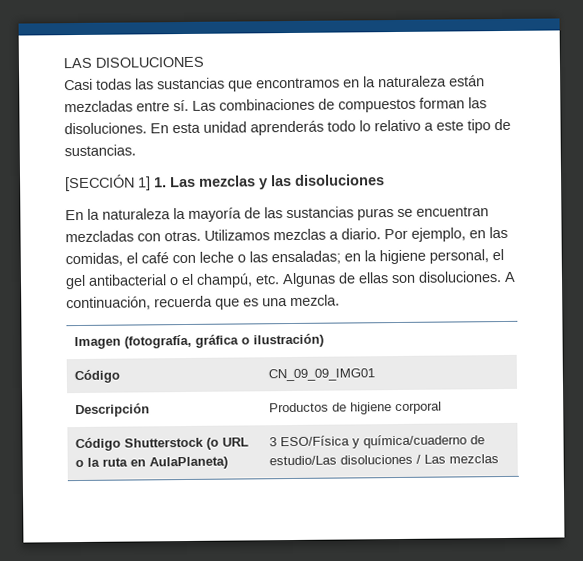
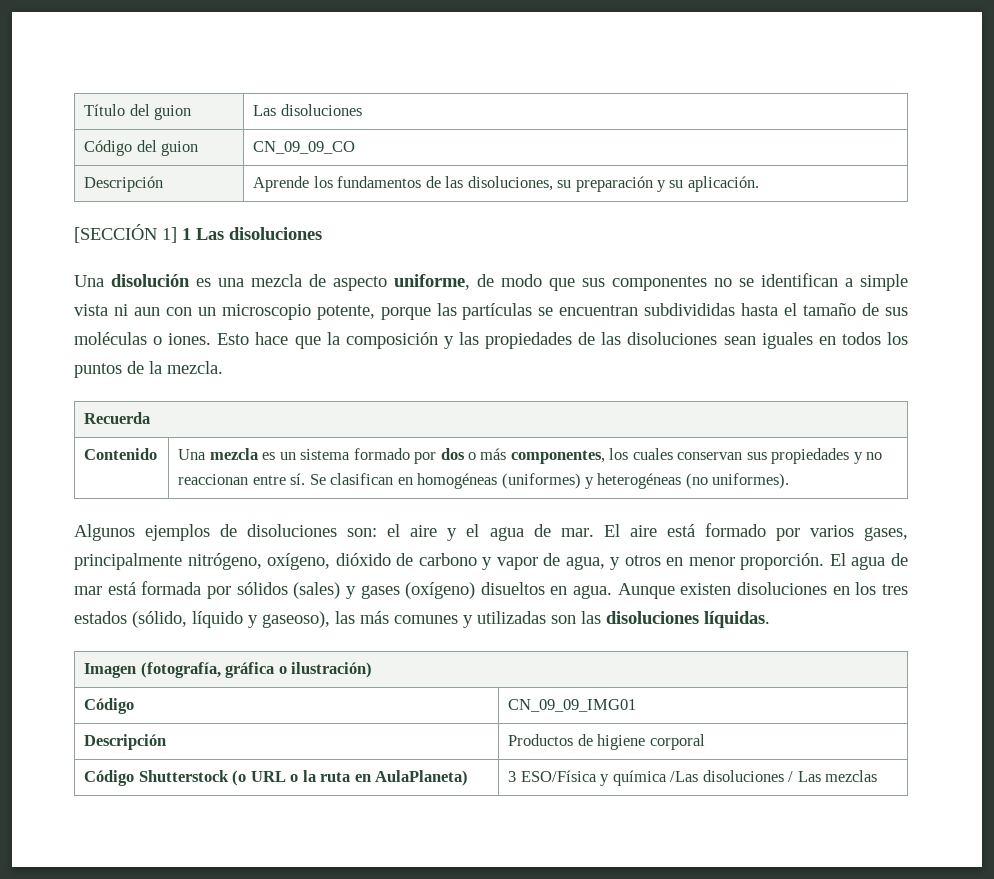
- LAS DISOLUCIONES
- Casi todas las sustancias que encontramos en la naturaleza están mezcladas entre sí. Las combinaciones de compuestos forman las disoluciones. En esta unidad aprenderás todo lo relativo a este tipo de sustancias.
- [SECCIÓN 1] 1. Las mezclas y las disoluciones
- En la naturaleza la mayoría de las sustancias puras se encuentran mezcladas con otras. Utilizamos mezclas a diario. Por ejemplo, en las comidas, el café con leche o las ensaladas; en la higiene personal, el gel antibacterial o el champú, etc. Algunas de ellas son disoluciones. A continuación, recuerda que es una mezcla.
+ Título del guion | Las disoluciones
+ Código del guion | CN_09_09_CO
+ Descripción | Aprende los fundamentos de las disoluciones, su preparación y su aplicación.
+ [SECCIÓN 1] 1 Las disoluciones
+ Una disolución es una mezcla de aspecto uniforme, de modo que sus componentes no se identifican a simple vista ni aun con un microscopio potente, porque las partículas se encuentran subdivididas hasta el tamaño de sus moléculas o iones. Esto hace que la composición y las propiedades de las disoluciones sean iguales en todos los puntos de la mezcla.
+ Recuerda
+ Contenido | Una mezcla es un sistema formado por dos o más componentes, los cuales conservan sus propiedades y no reaccionan entre sí. Se clasifican en homogéneas (uniformes) y heterogéneas (no uniformes).
+ Algunos ejemplos de disoluciones son: el aire y el agua de mar. El aire está formado por varios gases, principalmente nitrógeno, oxígeno, dióxido de carbono y vapor de agua, y otros en menor proporción. El agua de mar está formada por sólidos (sales) y gases (oxígeno) disueltos en agua. Aunque existen disoluciones en los tres estados (sólido, líquido y gaseoso), las más comunes y utilizadas son las disoluciones líquidas.
- Código Shutterstock (o URL o la ruta en AulaPlaneta) | 3 ESO/Física y química/cuaderno de estudio/Las disoluciones / Las mezclas
+ Código Shutterstock (o URL o la ruta en AulaPlaneta) | 3 ESO/Física y química /Las disoluciones / Las mezclas

